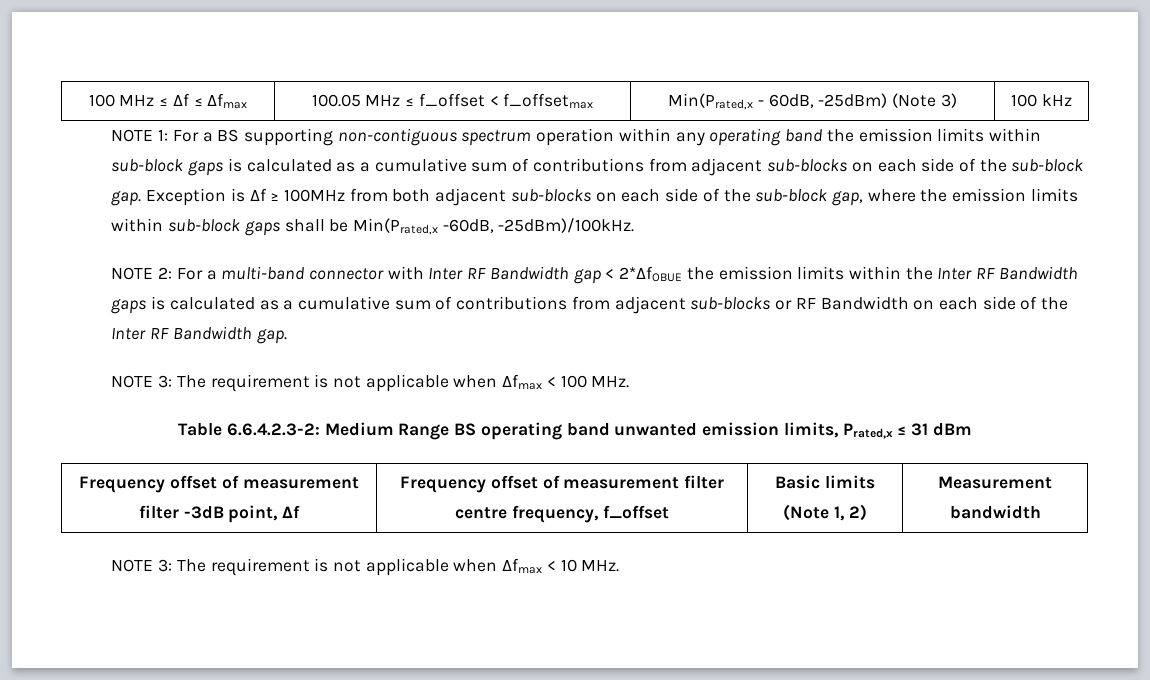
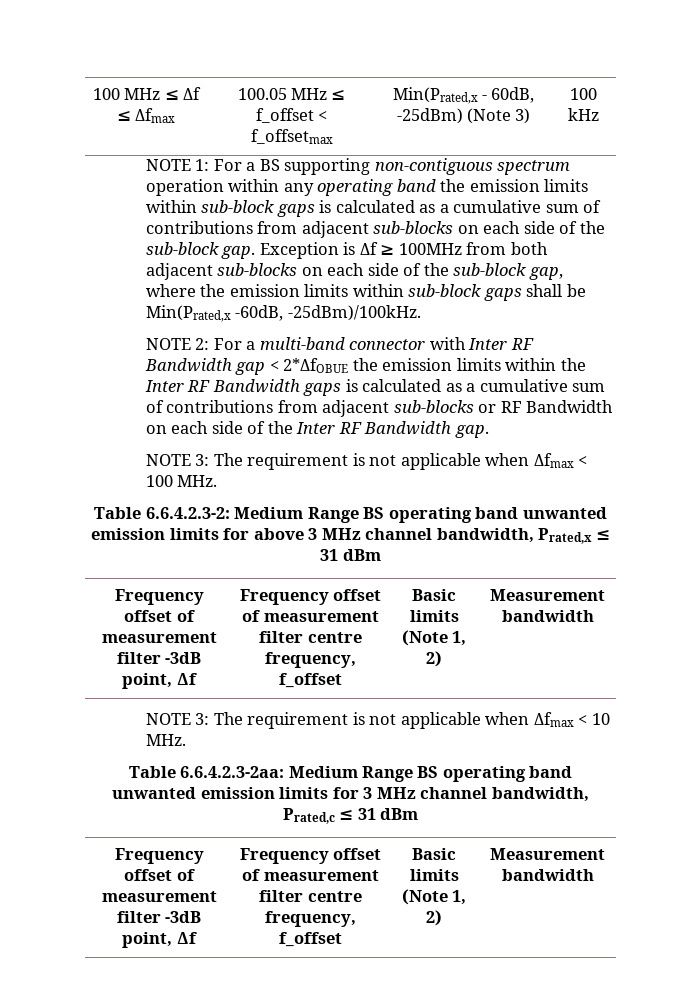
- Table 6.6.4.2.3-2: Medium Range BS operating band unwanted emission limits, Prated,x ≤ 31 dBm
+ Table 6.6.4.2.3-2: Medium Range BS operating band unwanted emission limits for above 3 MHz channel bandwidth, Prated,x ≤ 31 dBm
+ Table 6.6.4.2.3-2aa: Medium Range BS operating band unwanted emission limits for 3 MHz channel bandwidth, Prated,c ≤ 31 dBm
+ Frequency offset of measurement filter -3dB point, Δf | Frequency offset of measurement filter centre frequency, f_offset | Basic limits (Note 1, 2) | Measurement bandwidth

